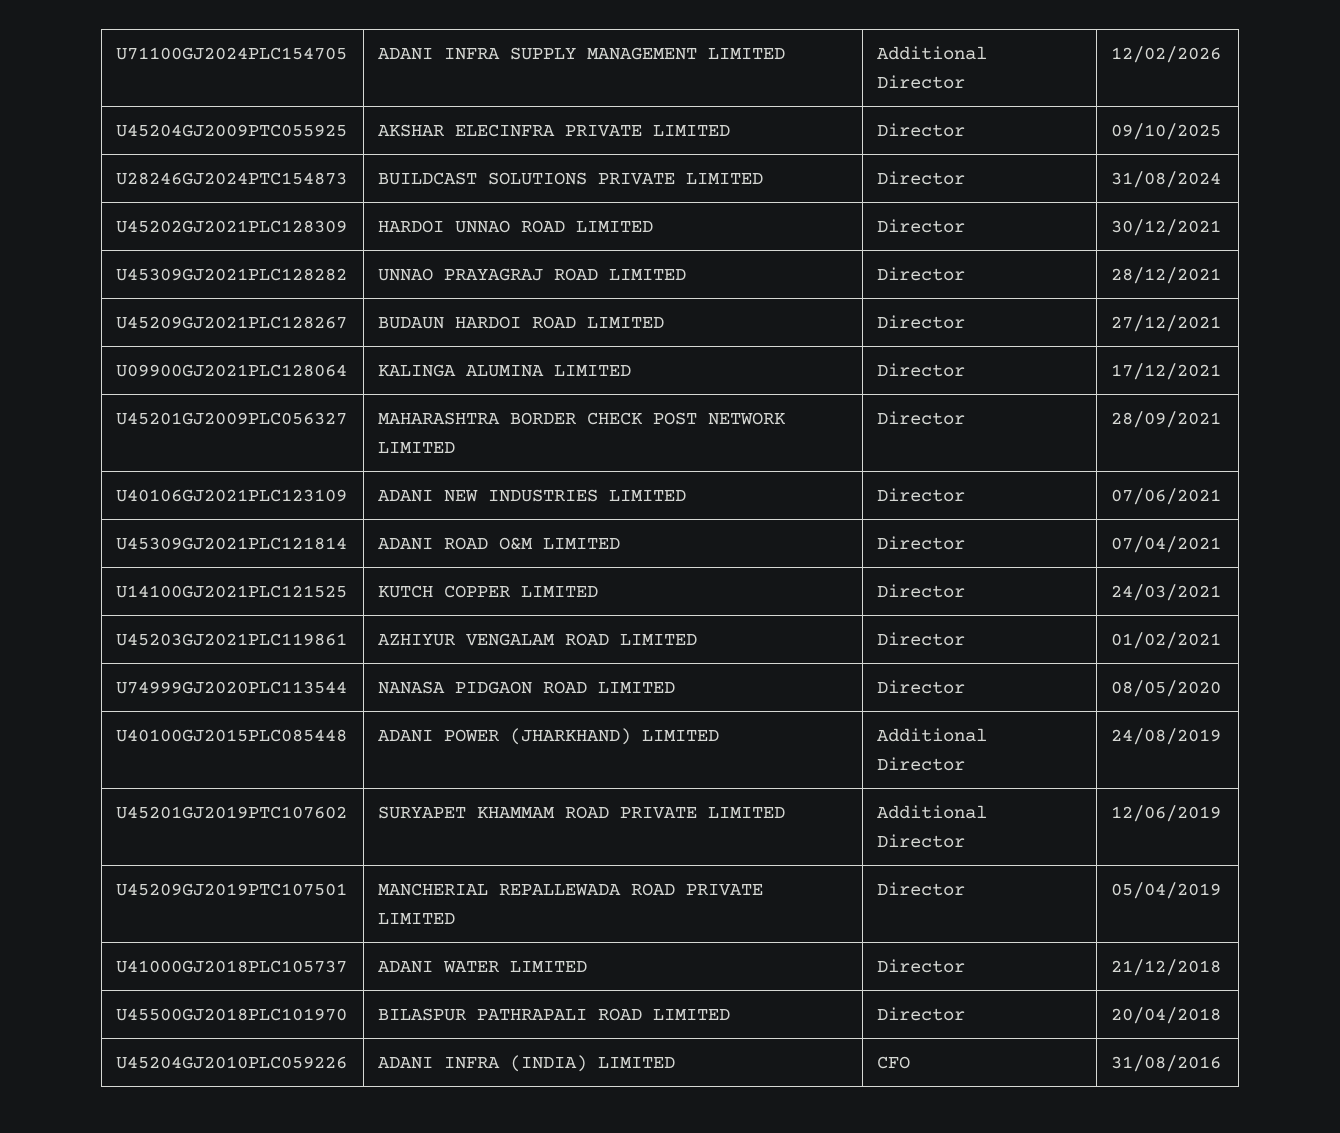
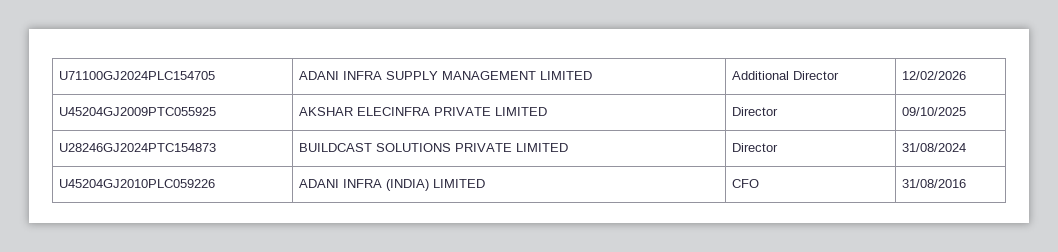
- U45202GJ2021PLC128309 | HARDOI UNNAO ROAD LIMITED | Director | 30/12/2021
- U45309GJ2021PLC128282 | UNNAO PRAYAGRAJ ROAD LIMITED | Director | 28/12/2021
- U45209GJ2021PLC128267 | BUDAUN HARDOI ROAD LIMITED | Director | 27/12/2021
- U09900GJ2021PLC128064 | KALINGA ALUMINA LIMITED | Director | 17/12/2021
- U45201GJ2009PLC056327 | MAHARASHTRA BORDER CHECK POST NETWORK LIMITED | Director | 28/09/2021
- U40106GJ2021PLC123109 | ADANI NEW INDUSTRIES LIMITED | Director | 07/06/2021
- U45309GJ2021PLC121814 | ADANI ROAD O&M LIMITED | Director | 07/04/2021
- U14100GJ2021PLC121525 | KUTCH COPPER LIMITED | Director | 24/03/2021
- U45203GJ2021PLC119861 | AZHIYUR VENGALAM ROAD LIMITED | Director | 01/02/2021
- U74999GJ2020PLC113544 | NANASA PIDGAON ROAD LIMITED | Director | 08/05/2020
- U40100GJ2015PLC085448 | ADANI POWER (JHARKHAND) LIMITED | Additional Director | 24/08/2019
- U45201GJ2019PTC107602 | SURYAPET KHAMMAM ROAD PRIVATE LIMITED | Additional Director | 12/06/2019
- U45209GJ2019PTC107501 | MANCHERIAL REPALLEWADA ROAD PRIVATE LIMITED | Director | 05/04/2019
- U41000GJ2018PLC105737 | ADANI WATER LIMITED | Director | 21/12/2018
- U45500GJ2018PLC101970 | BILASPUR PATHRAPALI ROAD LIMITED | Director | 20/04/2018

